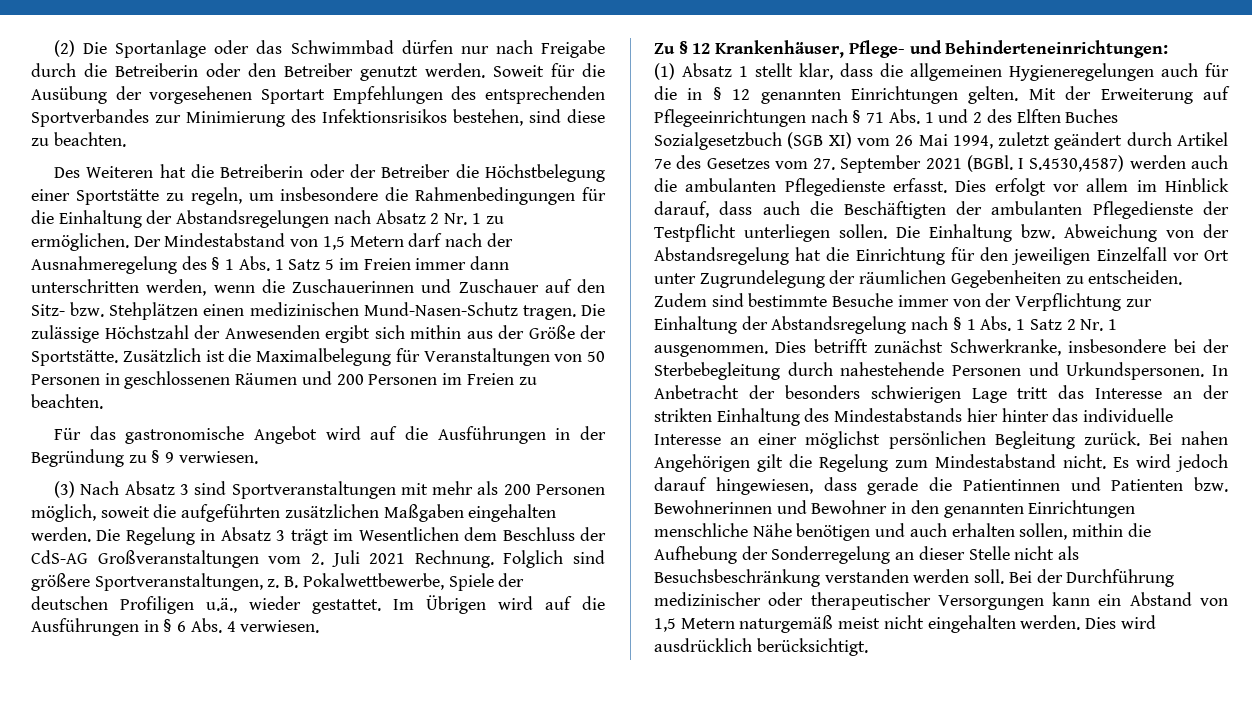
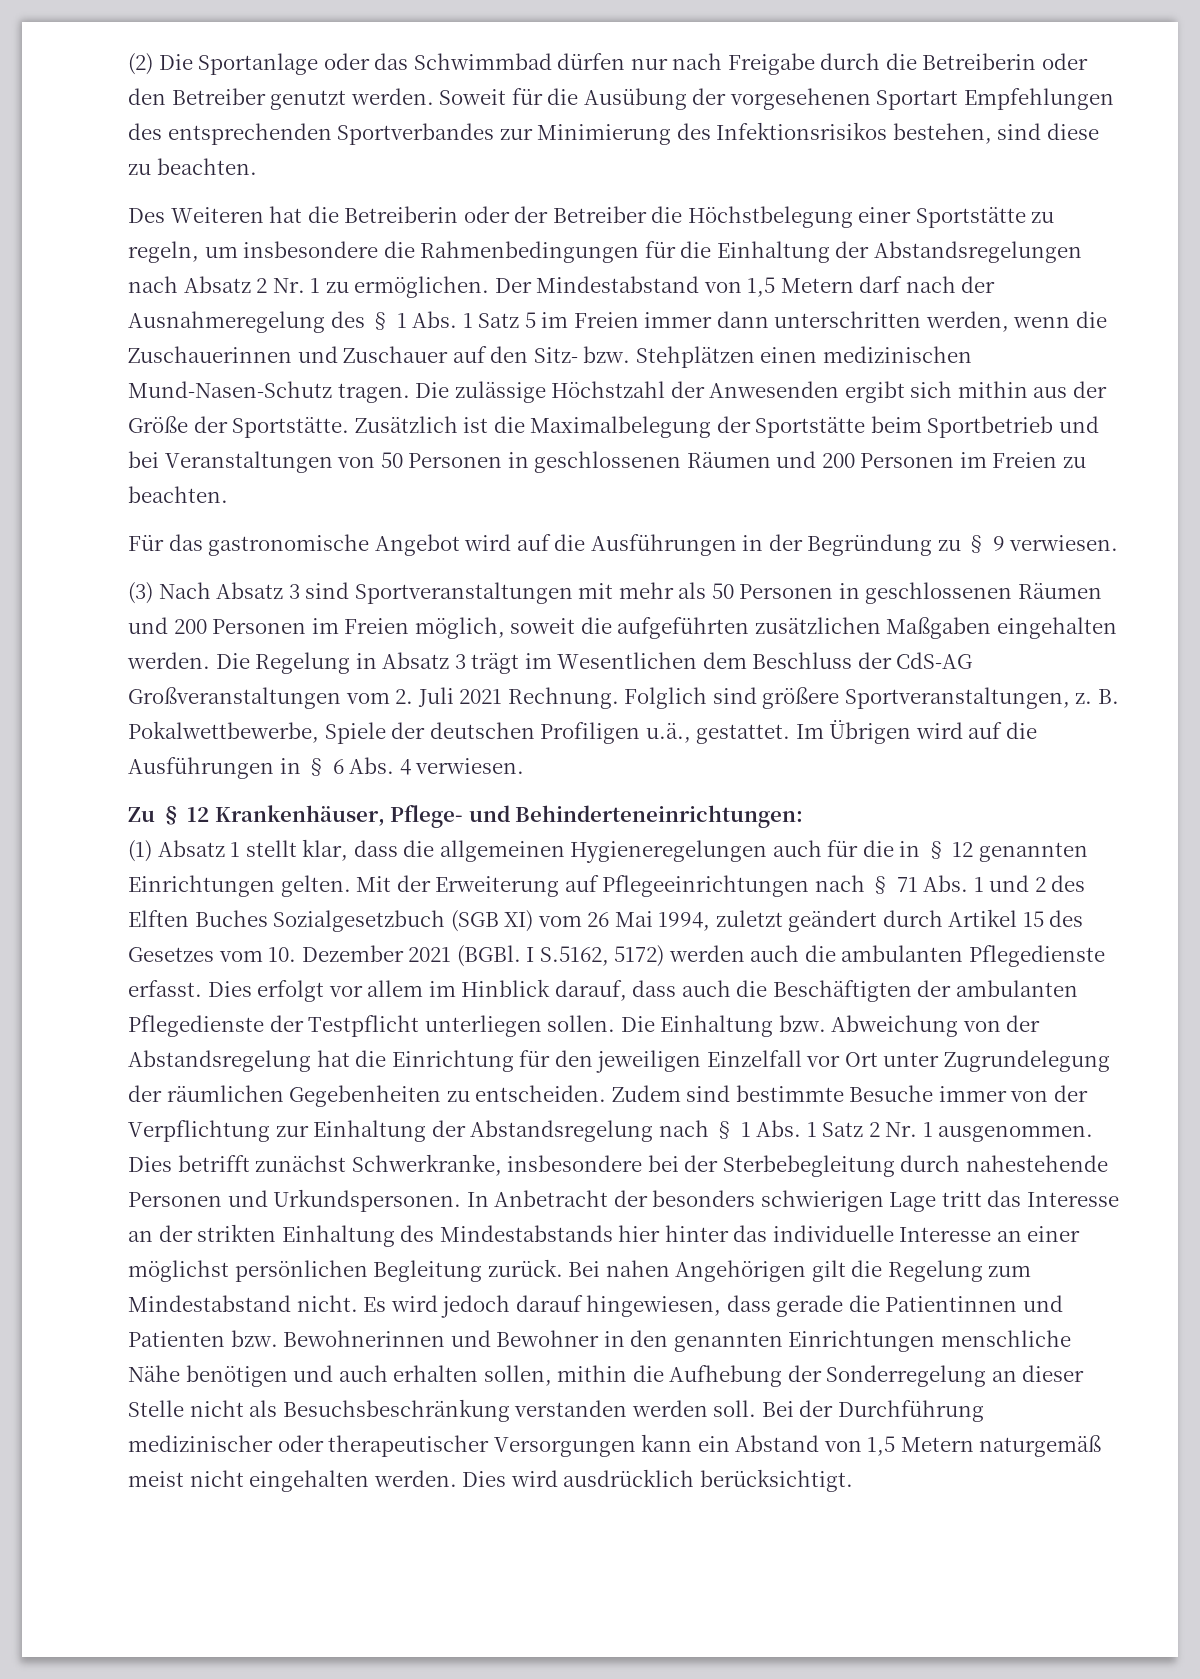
- Zusätzlich ist die Maximalbelegung für Veranstaltungen von 50 Personen in geschlossenen Räumen und 200 Personen im Freien zu beachten.
+ Zusätzlich ist die Maximalbelegung der Sportstätte beim Sportbetrieb und bei Veranstaltungen von 50 Personen in geschlossenen Räumen und 200 Personen im Freien zu beachten.
- (3) Nach Absatz 3 sind Sportveranstaltungen mit mehr als 200 Personen möglich, soweit die aufgeführten zusätzlichen Maßgaben eingehalten werden.
+ (3) Nach Absatz 3 sind Sportveranstaltungen mit mehr als 50 Personen in geschlossenen Räumen und 200 Personen im Freien möglich, soweit die aufgeführten zusätzlichen Maßgaben eingehalten werden.
- B. Pokalwettbewerbe, Spiele der deutschen Profiligen u.ä., wieder gestattet.
+ B. Pokalwettbewerbe, Spiele der deutschen Profiligen u.ä., gestattet.
- Mit der Erweiterung auf Pflegeeinrichtungen nach § 71 Abs. 1 und 2 des Elften Buches Sozialgesetzbuch (SGB XI) vom 26 Mai 1994, zuletzt geändert durch Artikel 7e des Gesetzes vom 27. September 2021 (BGBl.
+ Mit der Erweiterung auf Pflegeeinrichtungen nach § 71 Abs. 1 und 2 des Elften Buches Sozialgesetzbuch (SGB XI) vom 26 Mai 1994, zuletzt geändert durch Artikel 15 des Gesetzes vom 10. Dezember 2021 (BGBl.
- I S.4530,4587) werden auch die ambulanten Pflegedienste erfasst.
+ I S.5162, 5172) werden auch die ambulanten Pflegedienste erfasst.

